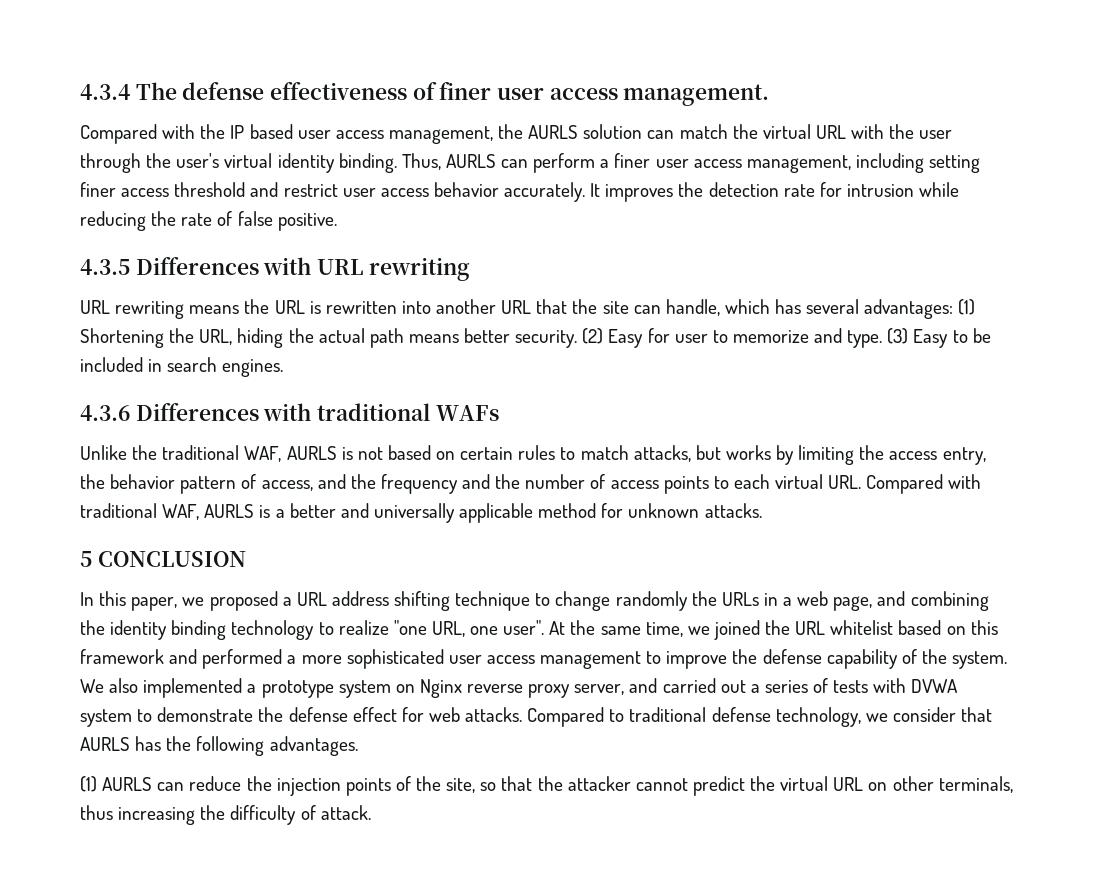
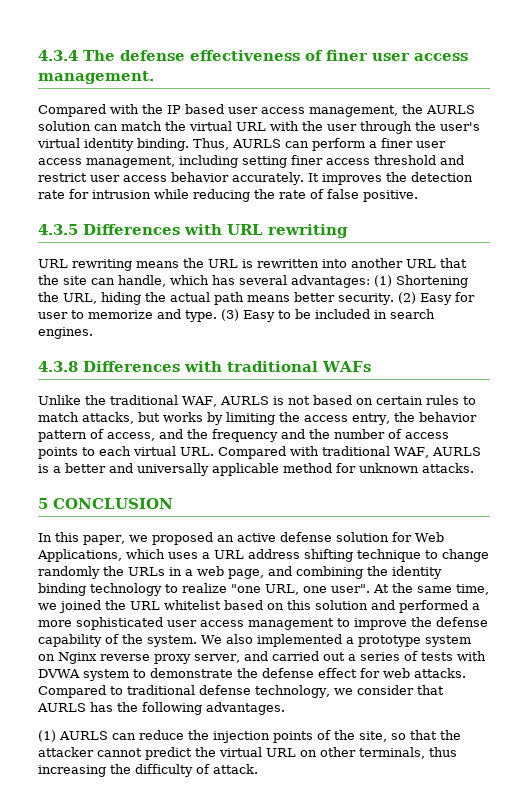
- 4.3.6 Differences with traditional WAFs
+ 4.3.8 Differences with traditional WAFs
- In this paper, we proposed a URL address shifting technique to change randomly the URLs in a web page, and combining the identity binding technology to realize "one URL, one user".
+ In this paper, we proposed an active defense solution for Web Applications, which uses a URL address shifting technique to change randomly the URLs in a web page, and combining the identity binding technology to realize "one URL, one user".
- At the same time, we joined the URL whitelist based on this framework and performed a more sophisticated user access management to improve the defense capability of the system.
+ At the same time, we joined the URL whitelist based on this solution and performed a more sophisticated user access management to improve the defense capability of the system.

